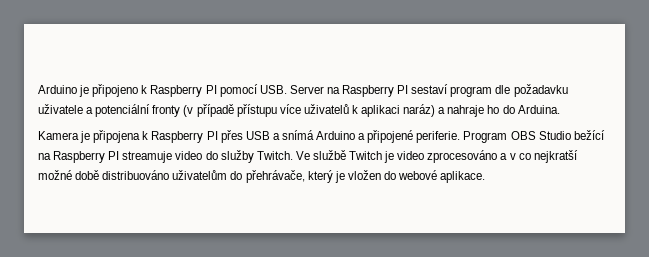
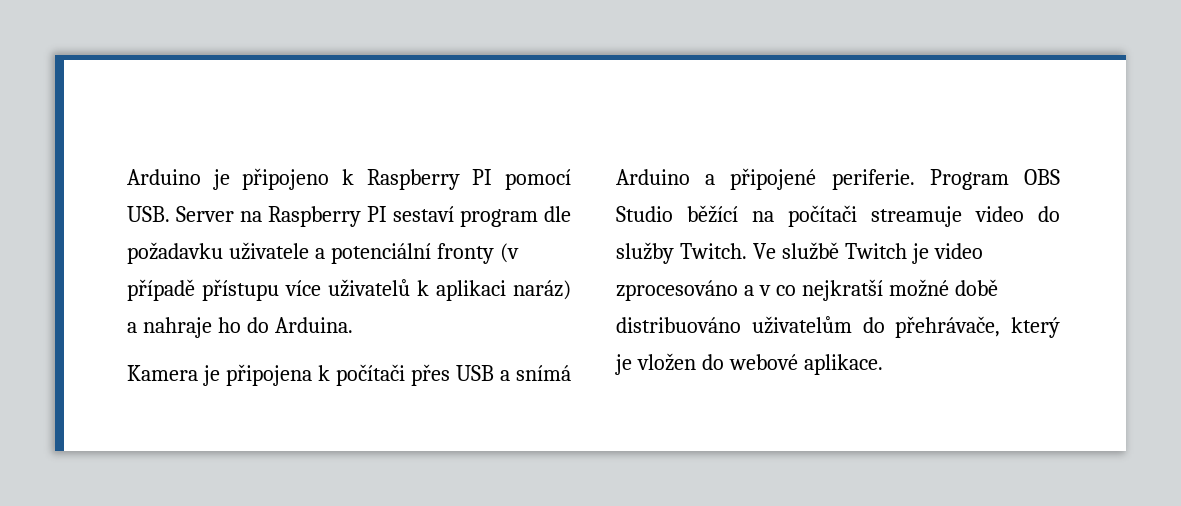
- Kamera je připojena k Raspberry PI přes USB a snímá Arduino a připojené periferie.
+ Kamera je připojena k počítači přes USB a snímá Arduino a připojené periferie.
- Program OBS Studio bežící na Raspberry PI streamuje video do služby Twitch.
+ Program OBS Studio běžící na počítači streamuje video do služby Twitch.

